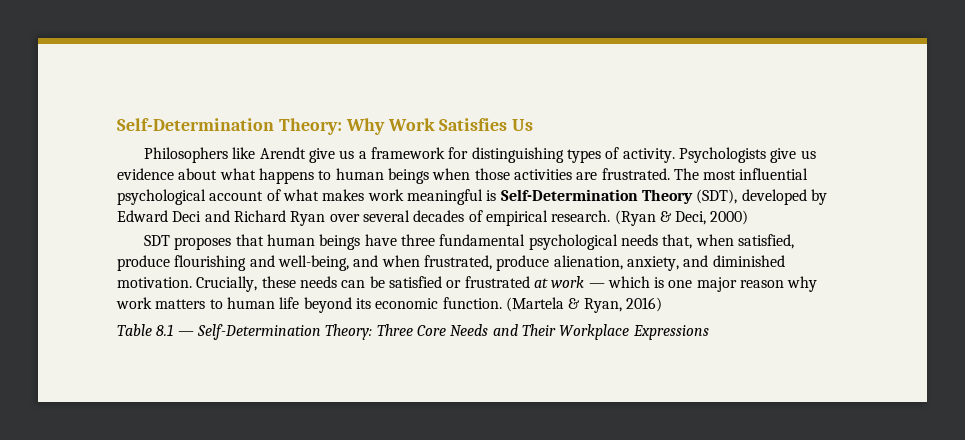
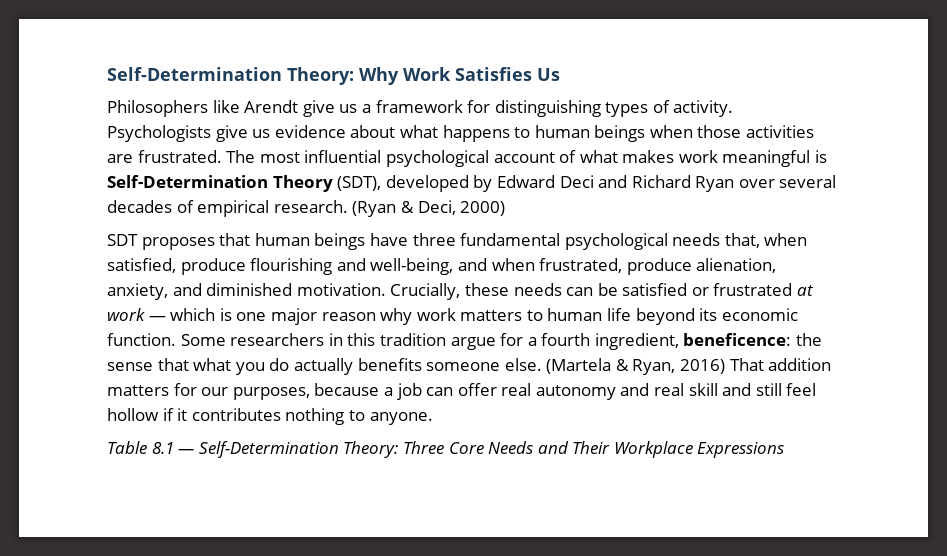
- (Martela & Ryan, 2016)
+ Some researchers in this tradition argue for a fourth ingredient, beneficence: the sense that what you do actually benefits someone else. (Martela & Ryan, 2016) That addition matters for our purposes, because a job can offer real autonomy and real skill and still feel hollow if it contributes nothing to anyone.

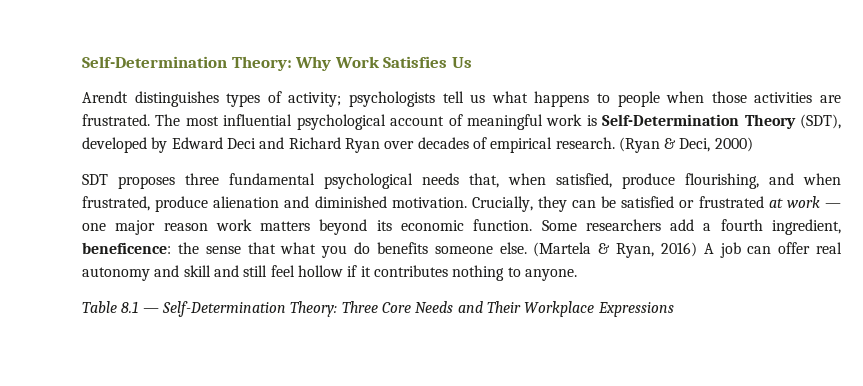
- Philosophers like Arendt give us a framework for distinguishing types of activity. Psychologists give us evidence about what happens to human beings when those activities are frustrated.
+ Arendt distinguishes types of activity; psychologists tell us what happens to people when those activities are frustrated.
- The most influential psychological account of what makes work meaningful is Self-Determination Theory (SDT), developed by Edward Deci and Richard Ryan over several decades of empirical research.
+ The most influential psychological account of meaningful work is Self-Determination Theory (SDT), developed by Edward Deci and Richard Ryan over decades of empirical research.
- SDT proposes that human beings have three fundamental psychological needs that, when satisfied, produce flourishing and well-being, and when frustrated, produce alienation, anxiety, and diminished motivation.
+ SDT proposes three fundamental psychological needs that, when satisfied, produce flourishing, and when frustrated, produce alienation and diminished motivation.
- Crucially, these needs can be satisfied or frustrated at work — which is one major reason why work matters to human life beyond its economic function.
+ Crucially, they can be satisfied or frustrated at work — one major reason work matters beyond its economic function.
- Some researchers in this tradition argue for a fourth ingredient, beneficence: the sense that what you do actually benefits someone else.
+ Some researchers add a fourth ingredient, beneficence: the sense that what you do benefits someone else.
- (Martela & Ryan, 2016) That addition matters for our purposes, because a job can offer real autonomy and real skill and still feel hollow if it contributes nothing to anyone.
+ (Martela & Ryan, 2016) A job can offer real autonomy and skill and still feel hollow if it contributes nothing to anyone.

